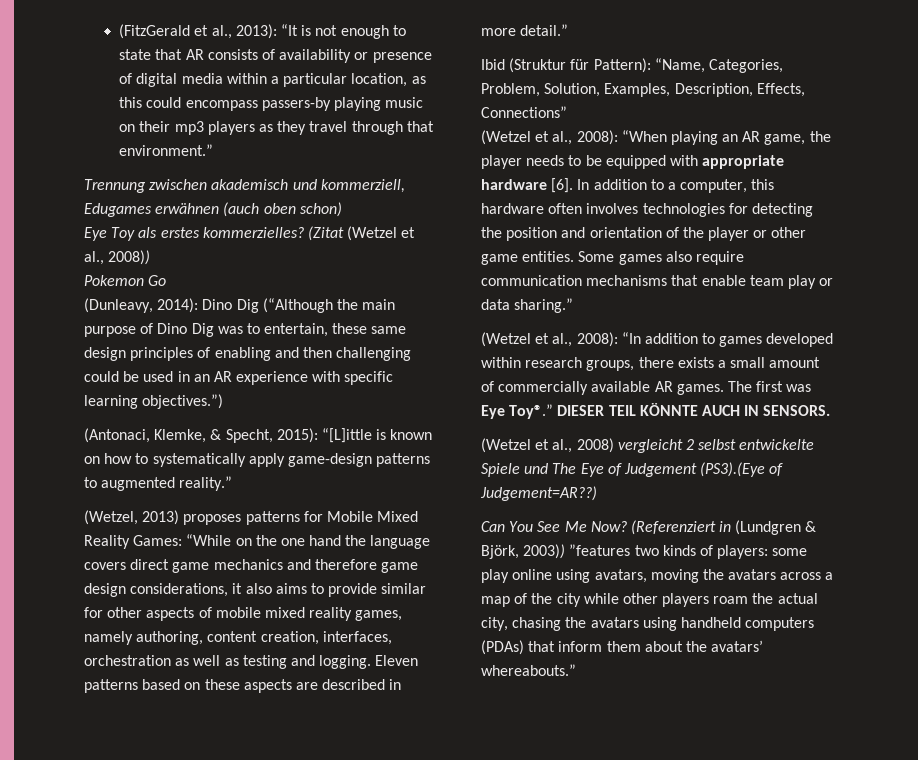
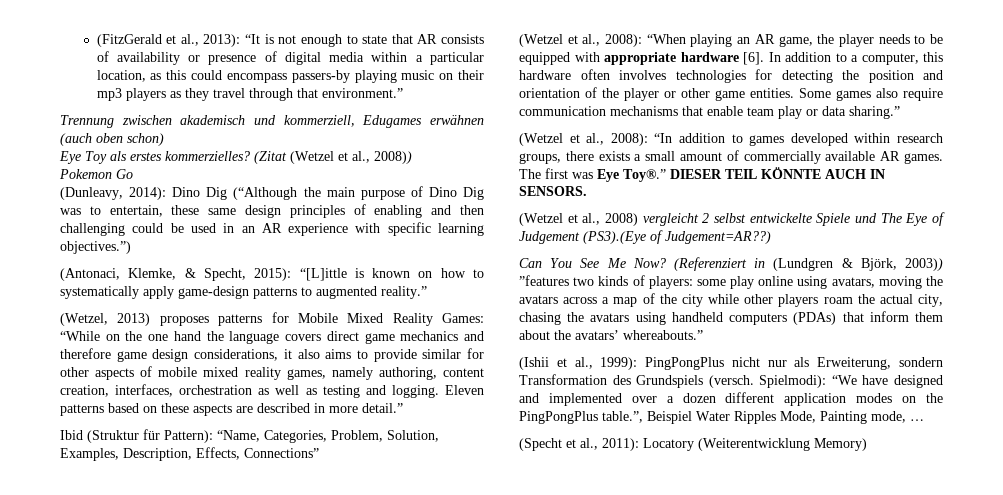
+ (Ishii et al., 1999): PingPongPlus nicht nur als Erweiterung, sondern Transformation des Grundspiels (versch. Spielmodi): “We have designed and implemented over a dozen different application modes on the PingPongPlus table.”, Beispiel Water Ripples Mode, Painting mode, …
+ (Specht et al., 2011): Locatory (Weiterentwicklung Memory)

